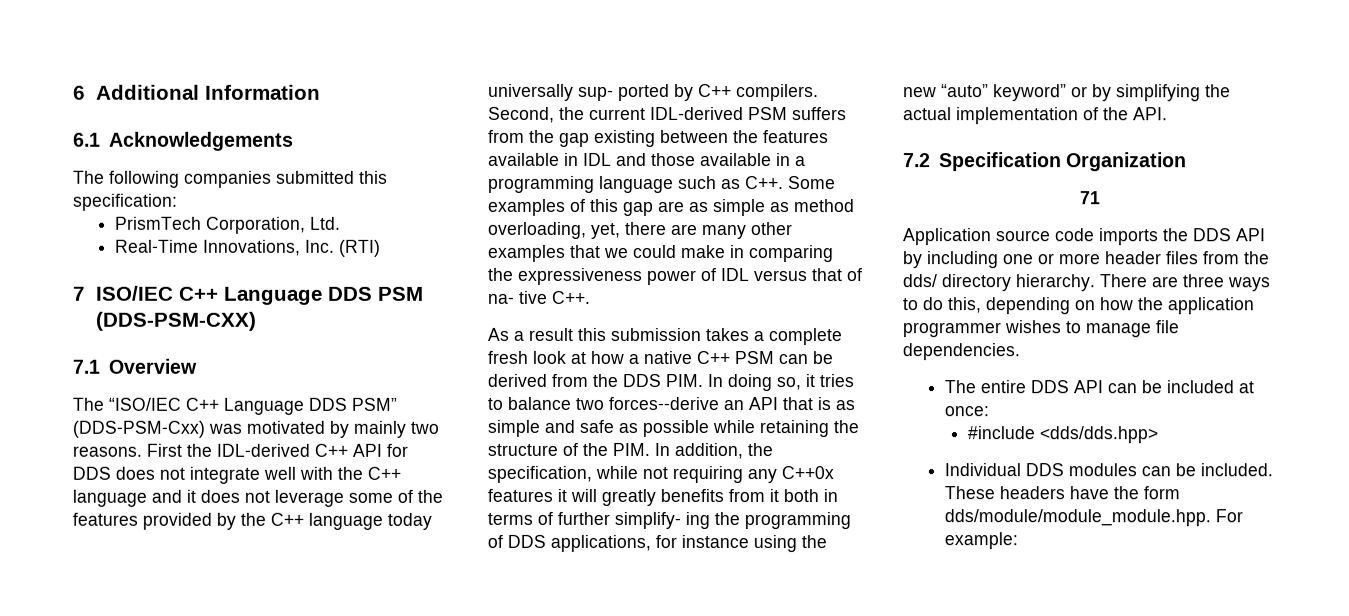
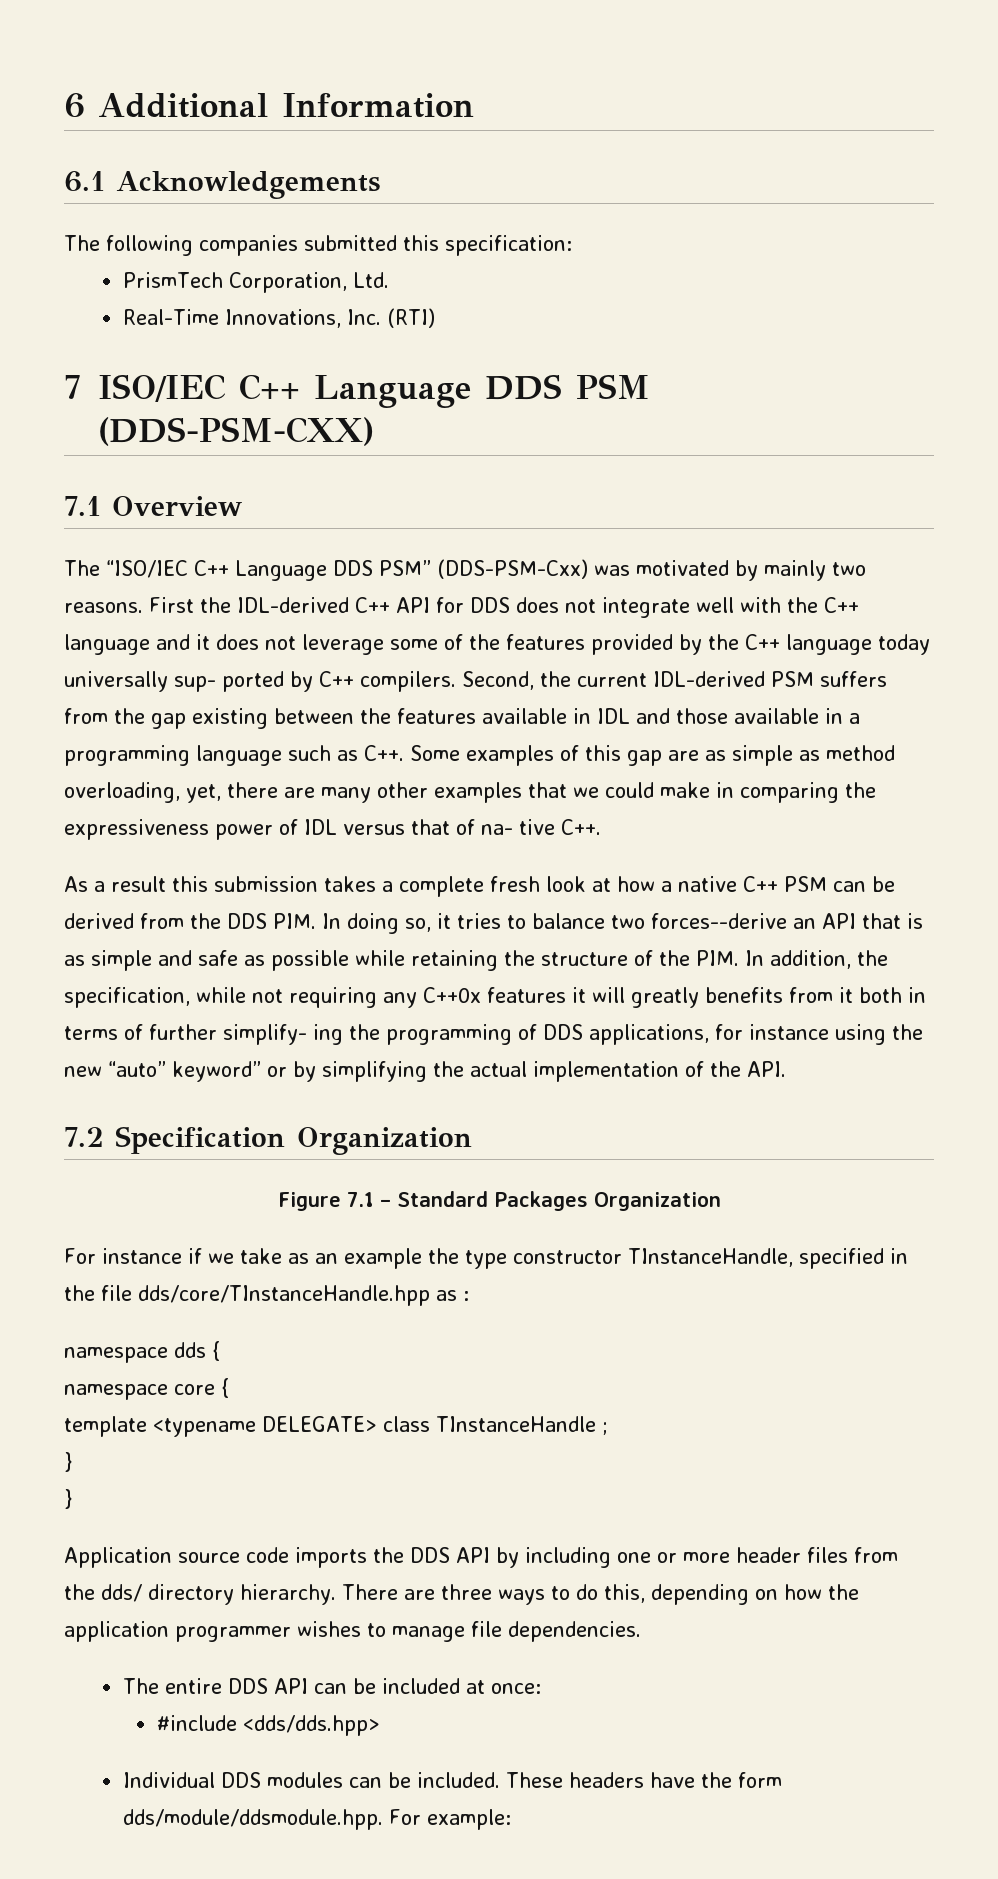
- 71
+ Figure 7.1 – Standard Packages Organization
+ For instance if we take as an example the type constructor TInstanceHandle, specified in the file dds/core/TInstanceHandle.hpp as :
+ namespace dds {
+ namespace core {
+ template <typename DELEGATE> class TInstanceHandle ;
+ }
+ }
- These headers have the form dds/module/module_module.hpp. For example:
+ These headers have the form dds/module/ddsmodule.hpp. For example:

